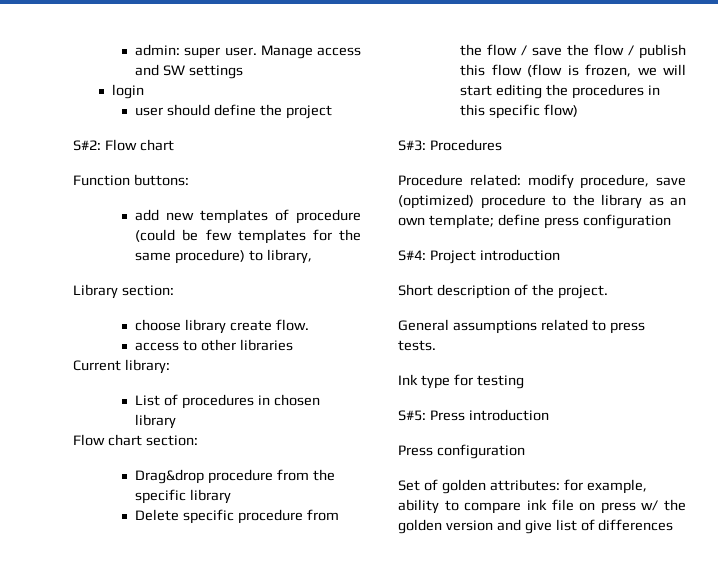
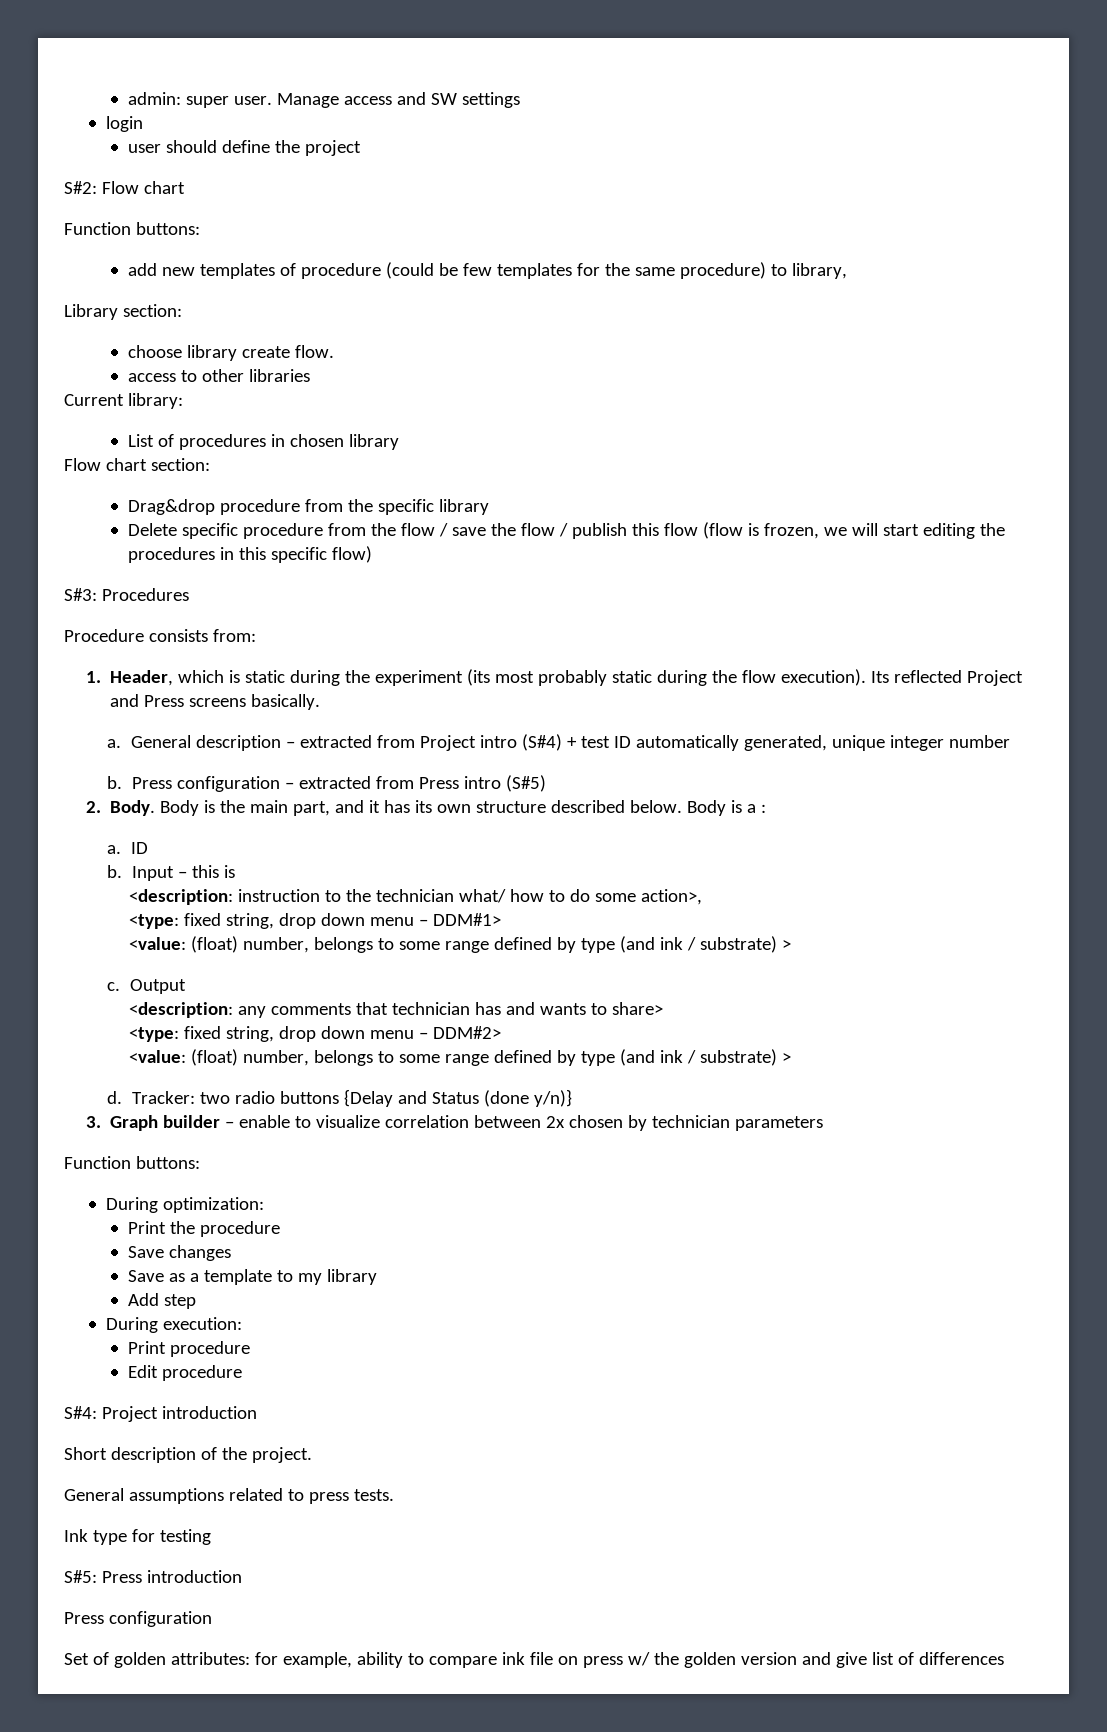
- Procedure related: modify procedure, save (optimized) procedure to the library as an own template; define press configuration
+ Procedure consists from:
+ 1. Header, which is static during the experiment (its most probably static during the flow execution). Its reflected Project and Press screens basically.
+ a. General description – extracted from Project intro (S#4) + test ID automatically generated, unique integer number
+ b. Press configuration – extracted from Press intro (S#5)
+ 2. Body. Body is the main part, and it has its own structure described below. Body is a :
+ a. ID
+ b. Input – this is
+ <description: instruction to the technician what/ how to do some action>,
+ <type: fixed string, drop down menu – DDM#1>
+ <value: (float) number, belongs to some range defined by type (and ink / substrate) >
+ c. Output
+ <description: any comments that technician has and wants to share>
+ <type: fixed string, drop down menu – DDM#2>
+ <value: (float) number, belongs to some range defined by type (and ink / substrate) >
+ d. Tracker: two radio buttons {Delay and Status (done y/n)}
+ 3. Graph builder – enable to visualize correlation between 2x chosen by technician parameters
+ Function buttons:
+ During optimization:
+ Print the procedure
+ Save changes
+ Save as a template to my library
+ Add step
+ During execution:
+ Print procedure
+ Edit procedure

